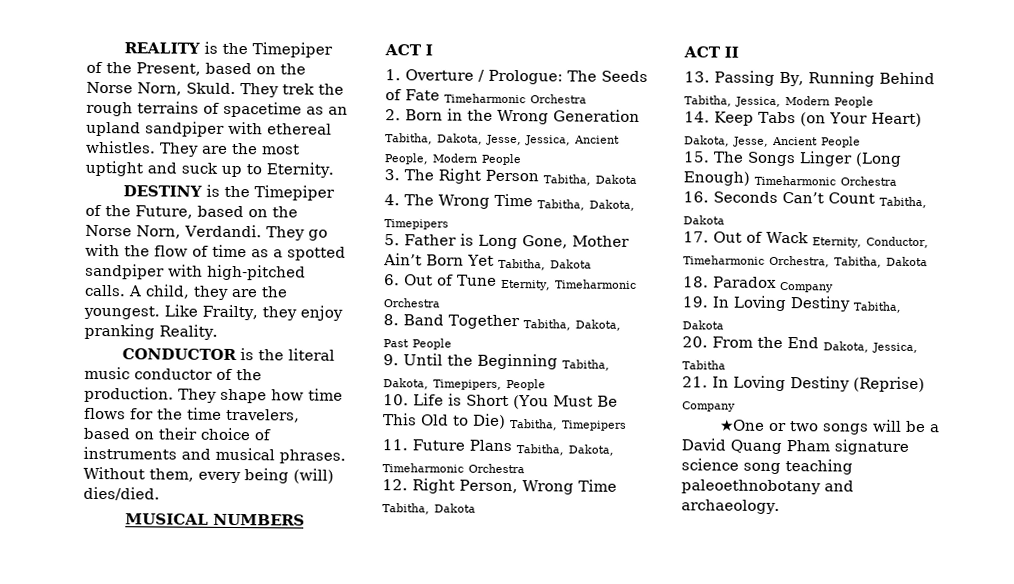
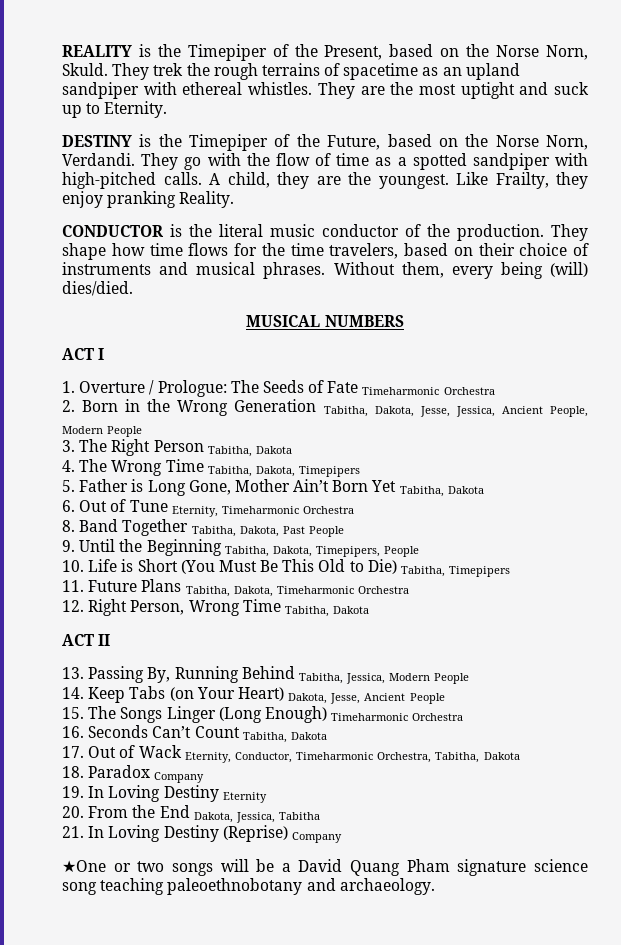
- 19. In Loving Destiny Tabitha, Dakota
+ 19. In Loving Destiny Eternity

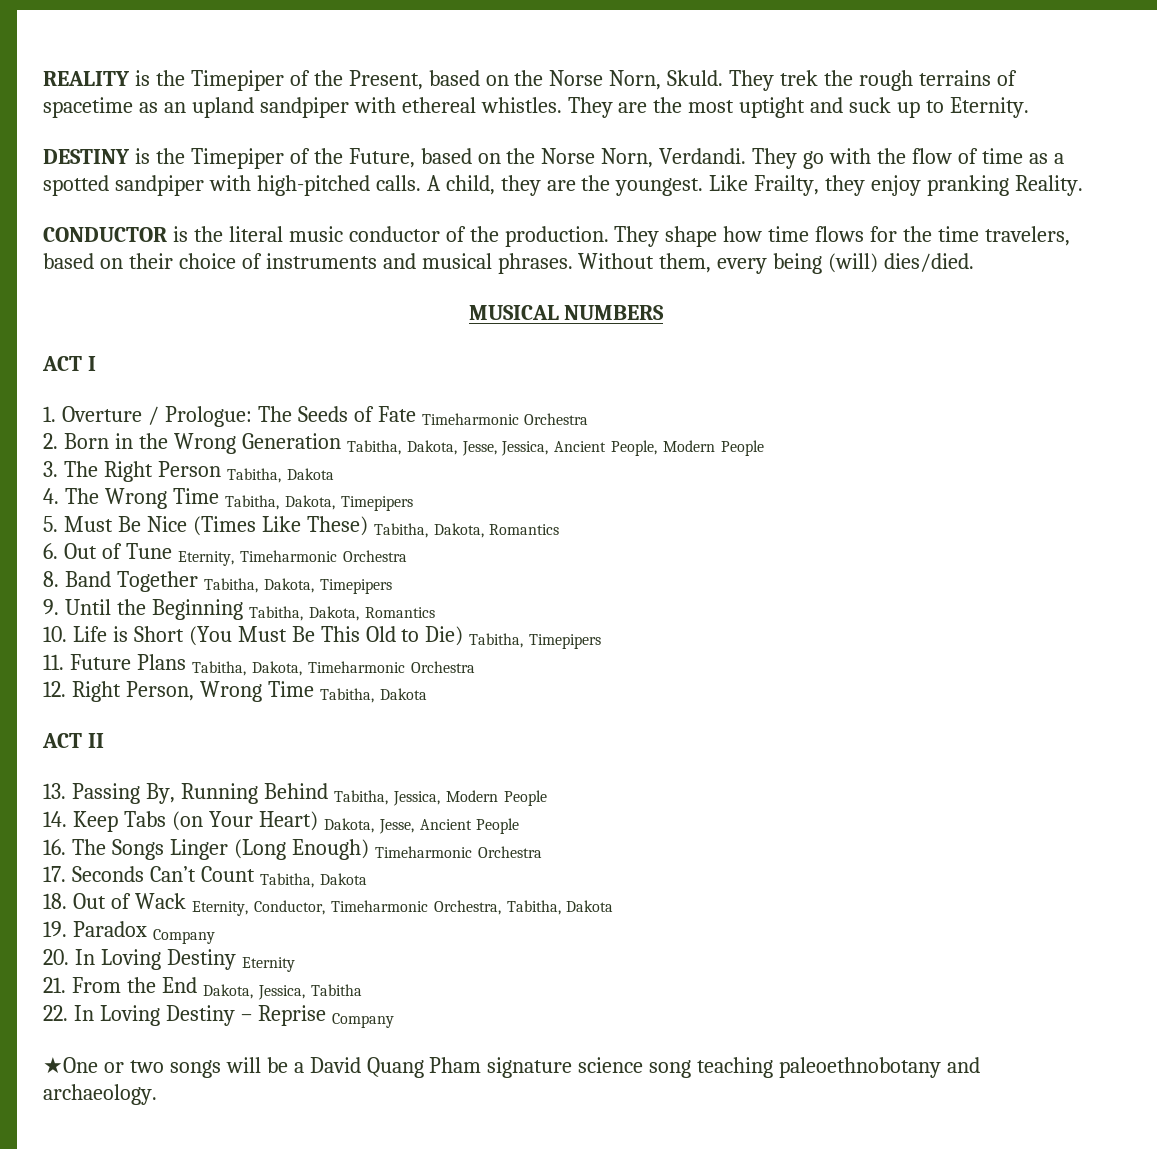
- 5. Father is Long Gone, Mother Ain’t Born Yet Tabitha, Dakota
+ 5. Must Be Nice (Times Like These) Tabitha, Dakota, Romantics
- 8. Band Together Tabitha, Dakota, Past People
+ 8. Band Together Tabitha, Dakota, Timepipers
- 9. Until the Beginning Tabitha, Dakota, Timepipers, People
+ 9. Until the Beginning Tabitha, Dakota, Romantics
- 15. The Songs Linger (Long Enough) Timeharmonic Orchestra
+ 16. The Songs Linger (Long Enough) Timeharmonic Orchestra
- 16. Seconds Can’t Count Tabitha, Dakota
+ 17. Seconds Can’t Count Tabitha, Dakota
- 17. Out of Wack Eternity, Conductor, Timeharmonic Orchestra, Tabitha, Dakota
+ 18. Out of Wack Eternity, Conductor, Timeharmonic Orchestra, Tabitha, Dakota
- 18. Paradox Company
+ 19. Paradox Company
- 19. In Loving Destiny Eternity
+ 20. In Loving Destiny Eternity
- 20. From the End Dakota, Jessica, Tabitha
+ 21. From the End Dakota, Jessica, Tabitha
- 21. In Loving Destiny (Reprise) Company
+ 22. In Loving Destiny – Reprise Company

